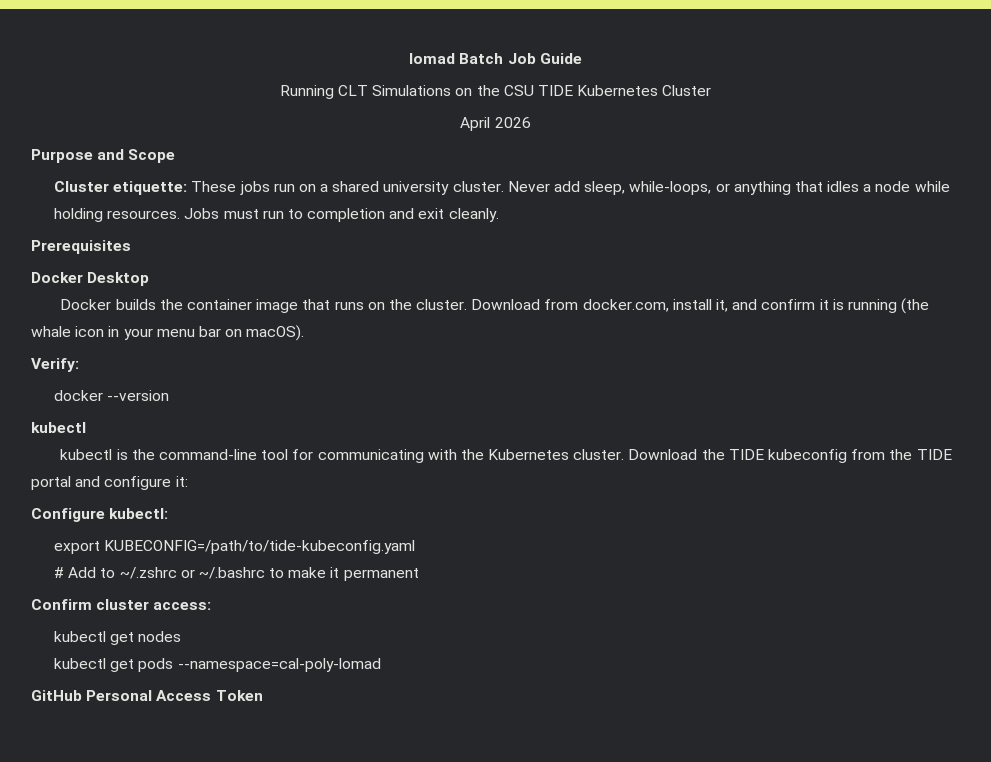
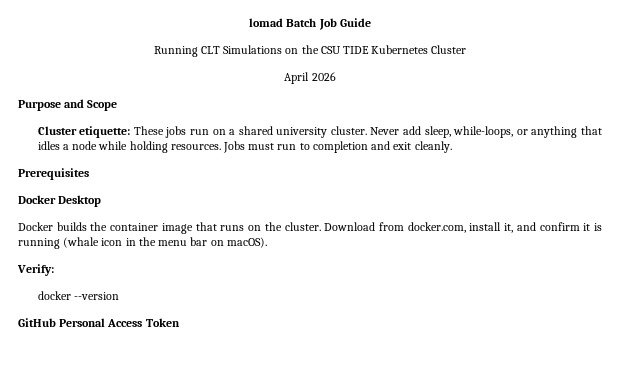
- Download from docker.com, install it, and confirm it is running (the whale icon in your menu bar on macOS).
+ Download from docker.com, install it, and confirm it is running (whale icon in the menu bar on macOS).
  docker --version
- kubectl
- kubectl is the command-line tool for communicating with the Kubernetes cluster. Download the TIDE kubeconfig from the TIDE portal and configure it:
- Configure kubectl:
- export KUBECONFIG=/path/to/tide-kubeconfig.yaml
- # Add to ~/.zshrc or ~/.bashrc to make it permanent
- Confirm cluster access:
- kubectl get nodes
- kubectl get pods --namespace=cal-poly-lomad

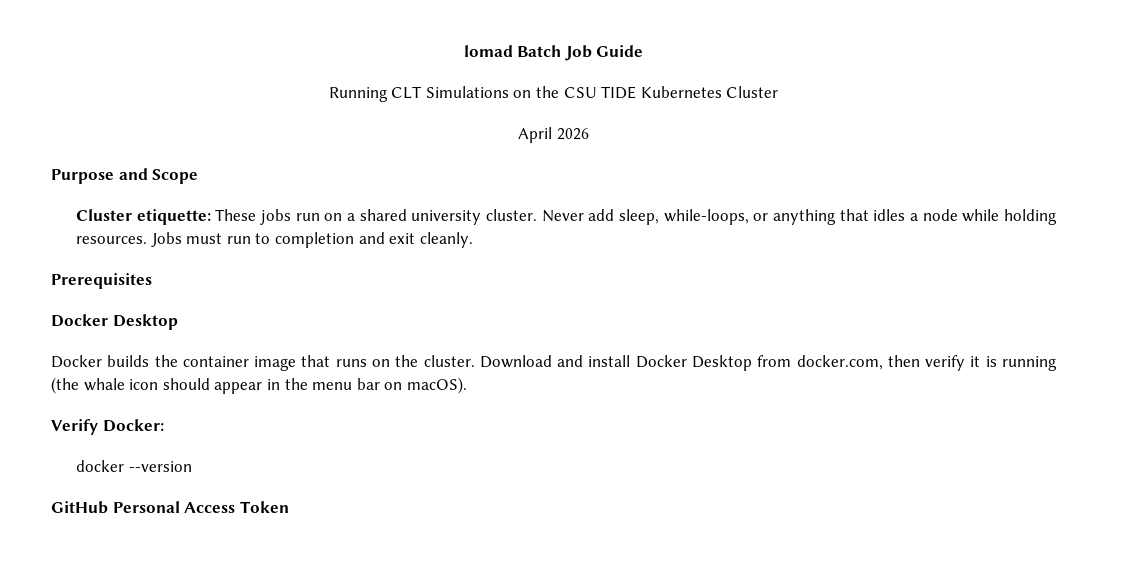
- Download from docker.com, install it, and confirm it is running (whale icon in the menu bar on macOS).
+ Download and install Docker Desktop from docker.com, then verify it is running (the whale icon should appear in the menu bar on macOS).
- Verify:
+ Verify Docker:

